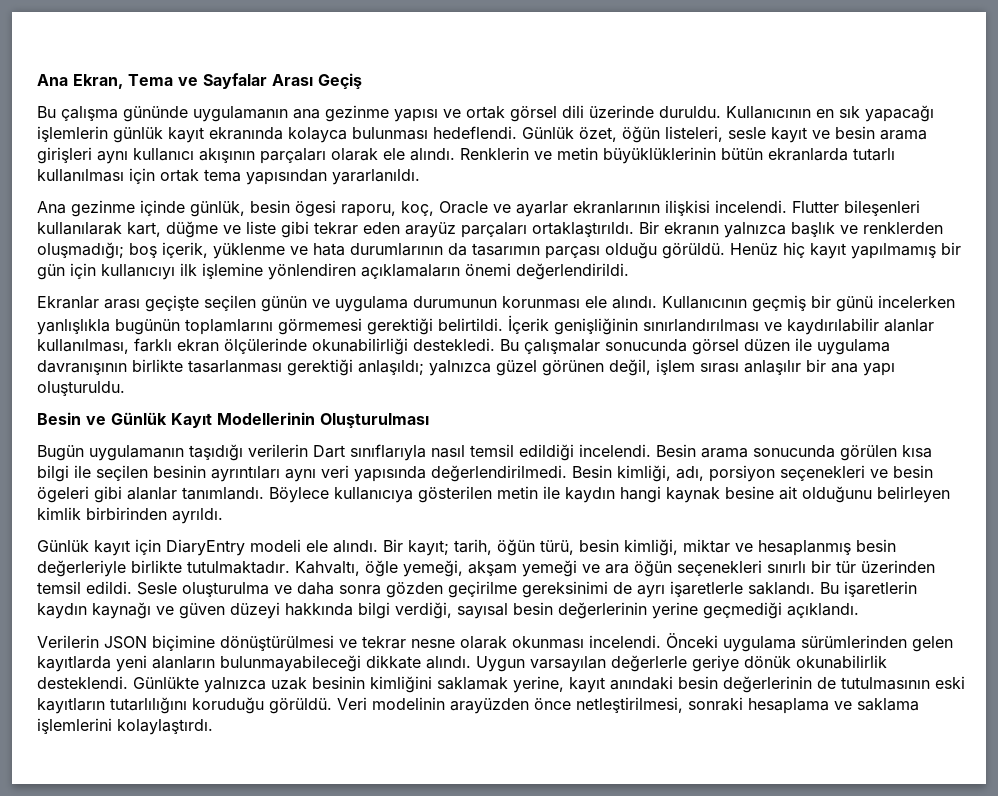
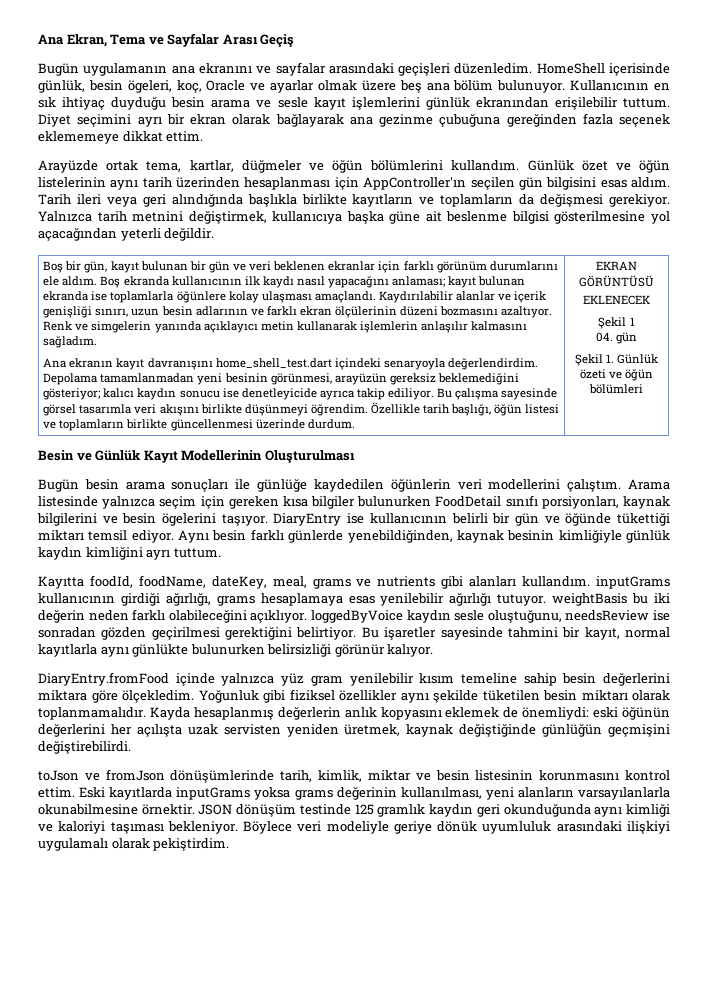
- Bu çalışma gününde uygulamanın ana gezinme yapısı ve ortak görsel dili üzerinde duruldu. Kullanıcının en sık yapacağı işlemlerin günlük kayıt ekranında kolayca bulunması hedeflendi. Günlük özet, öğün listeleri, sesle kayıt ve besin arama girişleri aynı kullanıcı akışının parçaları olarak ele alındı. Renklerin ve metin büyüklüklerinin bütün ekranlarda tutarlı kullanılması için ortak tema yapısından yararlanıldı.
- Ana gezinme içinde günlük, besin ögesi raporu, koç, Oracle ve ayarlar ekranlarının ilişkisi incelendi. Flutter bileşenleri kullanılarak kart, düğme ve liste gibi tekrar eden arayüz parçaları ortaklaştırıldı. Bir ekranın yalnızca başlık ve renklerden oluşmadığı; boş içerik, yüklenme ve hata durumlarının da tasarımın parçası olduğu görüldü. Henüz hiç kayıt yapılmamış bir gün için kullanıcıyı ilk işlemine yönlendiren açıklamaların önemi değerlendirildi.
- Ekranlar arası geçişte seçilen günün ve uygulama durumunun korunması ele alındı. Kullanıcının geçmiş bir günü incelerken yanlışlıkla bugünün toplamlarını görmemesi gerektiği belirtildi. İçerik genişliğinin sınırlandırılması ve kaydırılabilir alanlar kullanılması, farklı ekran ölçülerinde okunabilirliği destekledi. Bu çalışmalar sonucunda görsel düzen ile uygulama davranışının birlikte tasarlanması gerektiği anlaşıldı; yalnızca güzel görünen değil, işlem sırası anlaşılır bir ana yapı oluşturuldu.
+ Bugün uygulamanın ana ekranını ve sayfalar arasındaki geçişleri düzenledim. HomeShell içerisinde günlük, besin ögeleri, koç, Oracle ve ayarlar olmak üzere beş ana bölüm bulunuyor. Kullanıcının en sık ihtiyaç duyduğu besin arama ve sesle kayıt işlemlerini günlük ekranından erişilebilir tuttum. Diyet seçimini ayrı bir ekran olarak bağlayarak ana gezinme çubuğuna gereğinden fazla seçenek eklememeye dikkat ettim.
+ Arayüzde ortak tema, kartlar, düğmeler ve öğün bölümlerini kullandım. Günlük özet ve öğün listelerinin aynı tarih üzerinden hesaplanması için AppController'ın seçilen gün bilgisini esas aldım. Tarih ileri veya geri alındığında başlıkla birlikte kayıtların ve toplamların da değişmesi gerekiyor. Yalnızca tarih metnini değiştirmek, kullanıcıya başka güne ait beslenme bilgisi gösterilmesine yol açacağından yeterli değildir.
+ Boş bir gün, kayıt bulunan bir gün ve veri beklenen ekranlar için farklı görünüm durumlarını ele aldım. Boş ekranda kullanıcının ilk kaydı nasıl yapacağını anlaması; kayıt bulunan ekranda ise toplamlarla öğünlere kolay ulaşması amaçlandı. Kaydırılabilir alanlar ve içerik genişliği sınırı, uzun besin adlarının ve farklı ekran ölçülerinin düzeni bozmasını azaltıyor. Renk ve simgelerin yanında açıklayıcı metin kullanarak işlemlerin anlaşılır kalmasını sağladım.
+ Ana ekranın kayıt davranışını home_shell_test.dart içindeki senaryoyla değerlendirdim. Depolama tamamlanmadan yeni besinin görünmesi, arayüzün gereksiz beklemediğini gösteriyor; kalıcı kaydın sonucu ise denetleyicide ayrıca takip ediliyor. Bu çalışma sayesinde görsel tasarımla veri akışını birlikte düşünmeyi öğrendim. Özellikle tarih başlığı, öğün listesi ve toplamların birlikte güncellenmesi üzerinde durdum. | EKRAN GÖRÜNTÜSÜ
+ EKLENECEK
+ Şekil 1
+ 04. gün
+ Şekil 1. Günlük özeti ve öğün bölümleri
- Bugün uygulamanın taşıdığı verilerin Dart sınıflarıyla nasıl temsil edildiği incelendi. Besin arama sonucunda görülen kısa bilgi ile seçilen besinin ayrıntıları aynı veri yapısında değerlendirilmedi. Besin kimliği, adı, porsiyon seçenekleri ve besin ögeleri gibi alanlar tanımlandı. Böylece kullanıcıya gösterilen metin ile kaydın hangi kaynak besine ait olduğunu belirleyen kimlik birbirinden ayrıldı.
- Günlük kayıt için DiaryEntry modeli ele alındı. Bir kayıt; tarih, öğün türü, besin kimliği, miktar ve hesaplanmış besin değerleriyle birlikte tutulmaktadır. Kahvaltı, öğle yemeği, akşam yemeği ve ara öğün seçenekleri sınırlı bir tür üzerinden temsil edildi. Sesle oluşturulma ve daha sonra gözden geçirilme gereksinimi de ayrı işaretlerle saklandı. Bu işaretlerin kaydın kaynağı ve güven düzeyi hakkında bilgi verdiği, sayısal besin değerlerinin yerine geçmediği açıklandı.
- Verilerin JSON biçimine dönüştürülmesi ve tekrar nesne olarak okunması incelendi. Önceki uygulama sürümlerinden gelen kayıtlarda yeni alanların bulunmayabileceği dikkate alındı. Uygun varsayılan değerlerle geriye dönük okunabilirlik desteklendi. Günlükte yalnızca uzak besinin kimliğini saklamak yerine, kayıt anındaki besin değerlerinin de tutulmasının eski kayıtların tutarlılığını koruduğu görüldü. Veri modelinin arayüzden önce netleştirilmesi, sonraki hesaplama ve saklama işlemlerini kolaylaştırdı.
+ Bugün besin arama sonuçları ile günlüğe kaydedilen öğünlerin veri modellerini çalıştım. Arama listesinde yalnızca seçim için gereken kısa bilgiler bulunurken FoodDetail sınıfı porsiyonları, kaynak bilgilerini ve besin ögelerini taşıyor. DiaryEntry ise kullanıcının belirli bir gün ve öğünde tükettiği miktarı temsil ediyor. Aynı besin farklı günlerde yenebildiğinden, kaynak besinin kimliğiyle günlük kaydın kimliğini ayrı tuttum.
+ Kayıtta foodId, foodName, dateKey, meal, grams ve nutrients gibi alanları kullandım. inputGrams kullanıcının girdiği ağırlığı, grams hesaplamaya esas yenilebilir ağırlığı tutuyor. weightBasis bu iki değerin neden farklı olabileceğini açıklıyor. loggedByVoice kaydın sesle oluştuğunu, needsReview ise sonradan gözden geçirilmesi gerektiğini belirtiyor. Bu işaretler sayesinde tahmini bir kayıt, normal kayıtlarla aynı günlükte bulunurken belirsizliği görünür kalıyor.
+ DiaryEntry.fromFood içinde yalnızca yüz gram yenilebilir kısım temeline sahip besin değerlerini miktara göre ölçekledim. Yoğunluk gibi fiziksel özellikler aynı şekilde tüketilen besin miktarı olarak toplanmamalıdır. Kayda hesaplanmış değerlerin anlık kopyasını eklemek de önemliydi: eski öğünün değerlerini her açılışta uzak servisten yeniden üretmek, kaynak değiştiğinde günlüğün geçmişini değiştirebilirdi.
+ toJson ve fromJson dönüşümlerinde tarih, kimlik, miktar ve besin listesinin korunmasını kontrol ettim. Eski kayıtlarda inputGrams yoksa grams değerinin kullanılması, yeni alanların varsayılanlarla okunabilmesine örnektir. JSON dönüşüm testinde 125 gramlık kaydın geri okunduğunda aynı kimliği ve kaloriyi taşıması bekleniyor. Böylece veri modeliyle geriye dönük uyumluluk arasındaki ilişkiyi uygulamalı olarak pekiştirdim.

